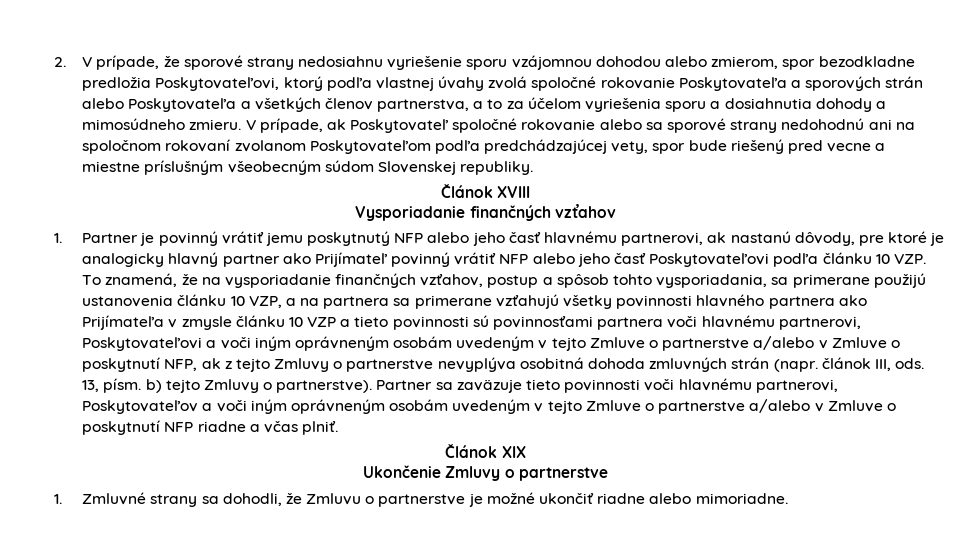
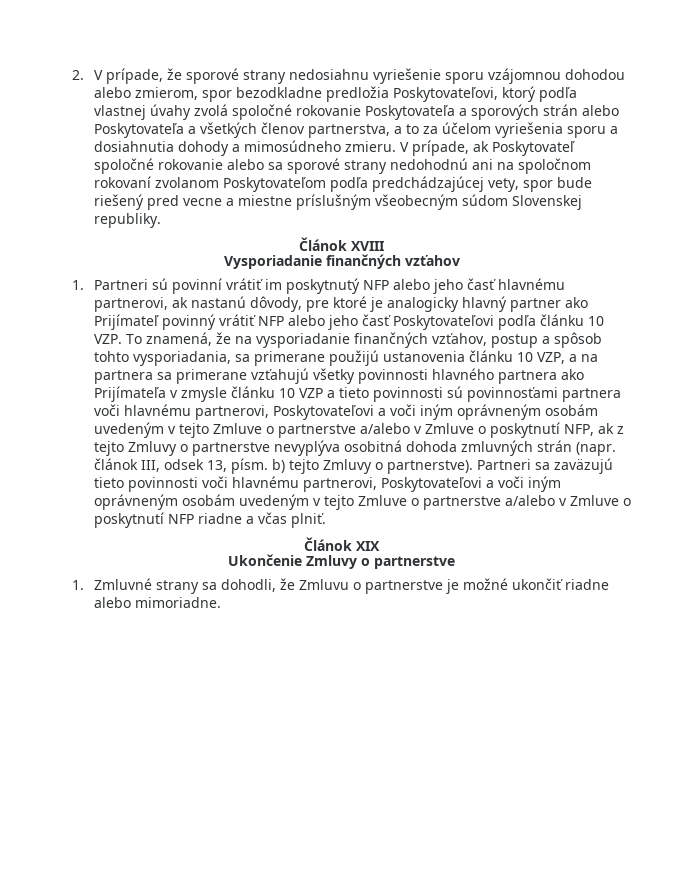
- 1. Partner je povinný vrátiť jemu poskytnutý NFP alebo jeho časť hlavnému partnerovi, ak nastanú dôvody, pre ktoré je analogicky hlavný partner ako Prijímateľ povinný vrátiť NFP alebo jeho časť Poskytovateľovi podľa článku 10 VZP. To znamená, že na vysporiadanie finančných vzťahov, postup a spôsob tohto vysporiadania, sa primerane použijú ustanovenia článku 10 VZP, a na partnera sa primerane vzťahujú všetky povinnosti hlavného partnera ako Prijímateľa v zmysle článku 10 VZP a tieto povinnosti sú povinnosťami partnera voči hlavnému partnerovi, Poskytovateľovi a voči iným oprávneným osobám uvedeným v tejto Zmluve o partnerstve a/alebo v Zmluve o poskytnutí NFP, ak z tejto Zmluvy o partnerstve nevyplýva osobitná dohoda zmluvných strán (napr. článok III, ods. 13, písm. b) tejto Zmluvy o partnerstve).
+ 1. Partneri sú povinní vrátiť im poskytnutý NFP alebo jeho časť hlavnému partnerovi, ak nastanú dôvody, pre ktoré je analogicky hlavný partner ako Prijímateľ povinný vrátiť NFP alebo jeho časť Poskytovateľovi podľa článku 10 VZP. To znamená, že na vysporiadanie finančných vzťahov, postup a spôsob tohto vysporiadania, sa primerane použijú ustanovenia článku 10 VZP, a na partnera sa primerane vzťahujú všetky povinnosti hlavného partnera ako Prijímateľa v zmysle článku 10 VZP a tieto povinnosti sú povinnosťami partnera voči hlavnému partnerovi, Poskytovateľovi a voči iným oprávneným osobám uvedeným v tejto Zmluve o partnerstve a/alebo v Zmluve o poskytnutí NFP, ak z tejto Zmluvy o partnerstve nevyplýva osobitná dohoda zmluvných strán (napr. článok III, odsek 13, písm. b) tejto Zmluvy o partnerstve).
- Partner sa zaväzuje tieto povinnosti voči hlavnému partnerovi, Poskytovateľov a voči iným oprávneným osobám uvedeným v tejto Zmluve o partnerstve a/alebo v Zmluve o poskytnutí NFP riadne a včas plniť.
+ Partneri sa zaväzujú tieto povinnosti voči hlavnému partnerovi, Poskytovateľovi a voči iným oprávneným osobám uvedeným v tejto Zmluve o partnerstve a/alebo v Zmluve o poskytnutí NFP riadne a včas plniť.

